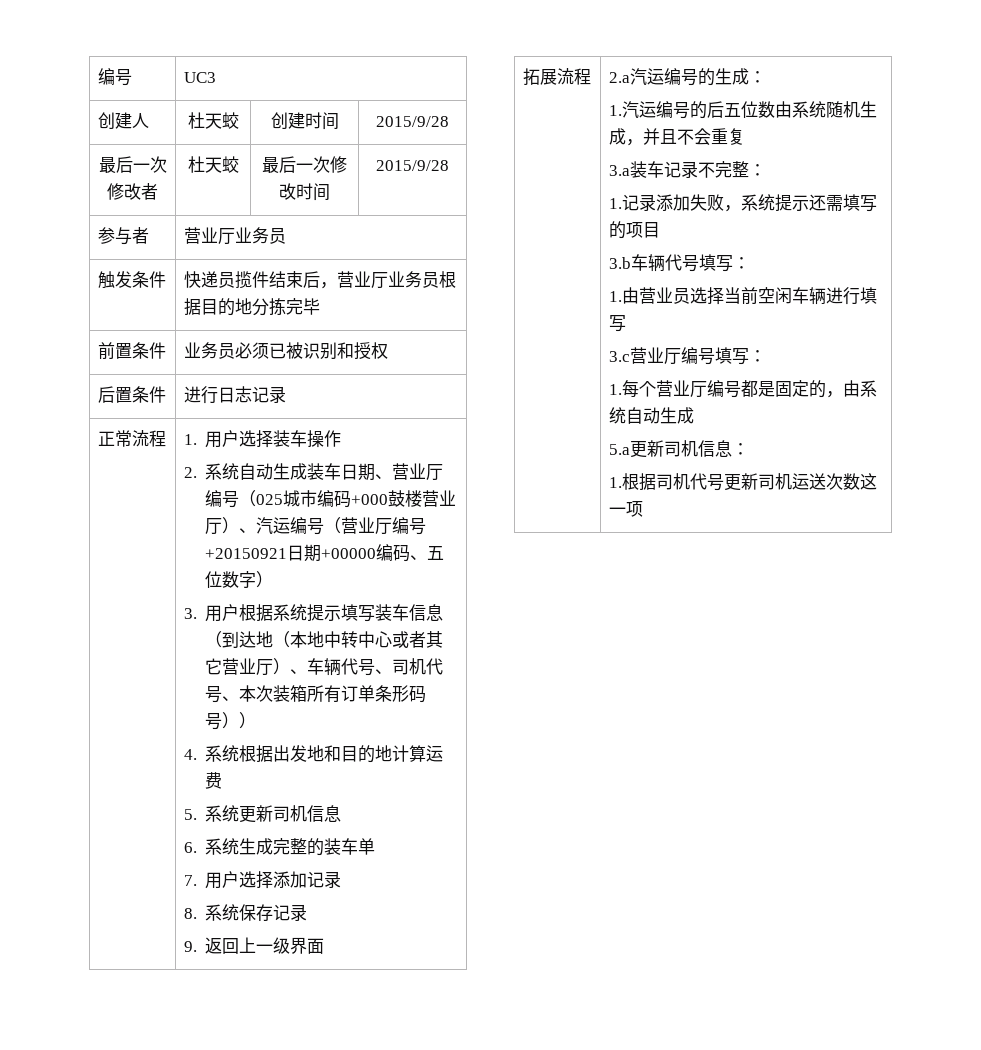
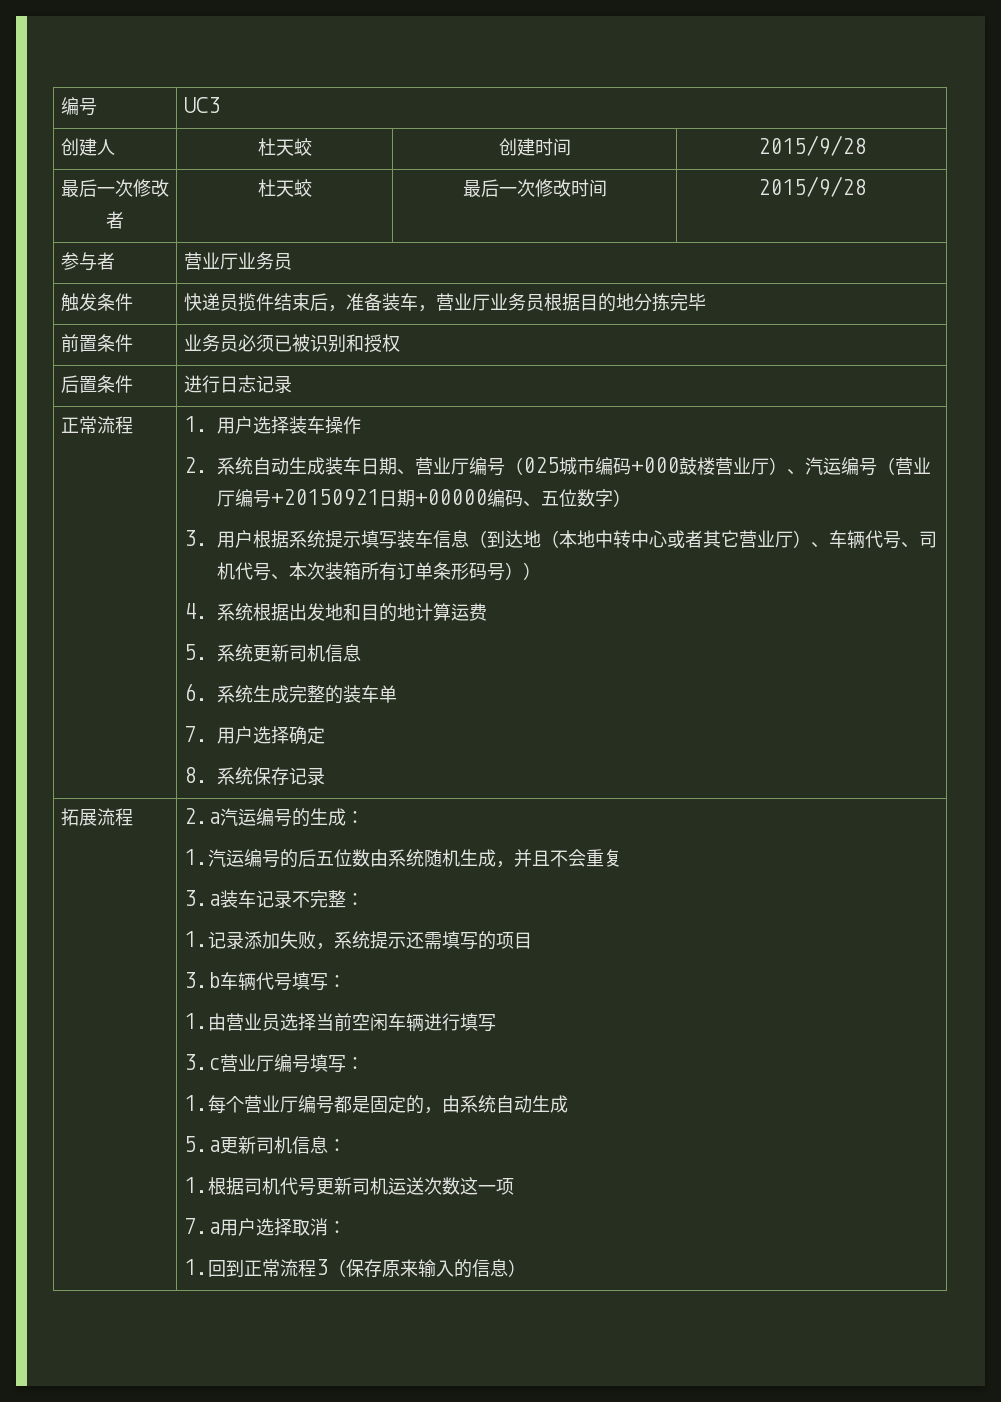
- 触发条件 | 快递员揽件结束后，营业厅业务员根据目的地分拣完毕
+ 触发条件 | 快递员揽件结束后，准备装车，营业厅业务员根据目的地分拣完毕
- 7.用户选择添加记录
+ 7.用户选择确定
- 9.返回上一级界面
+ 7.a用户选择取消：
+ 1.回到正常流程3（保存原来输入的信息）

